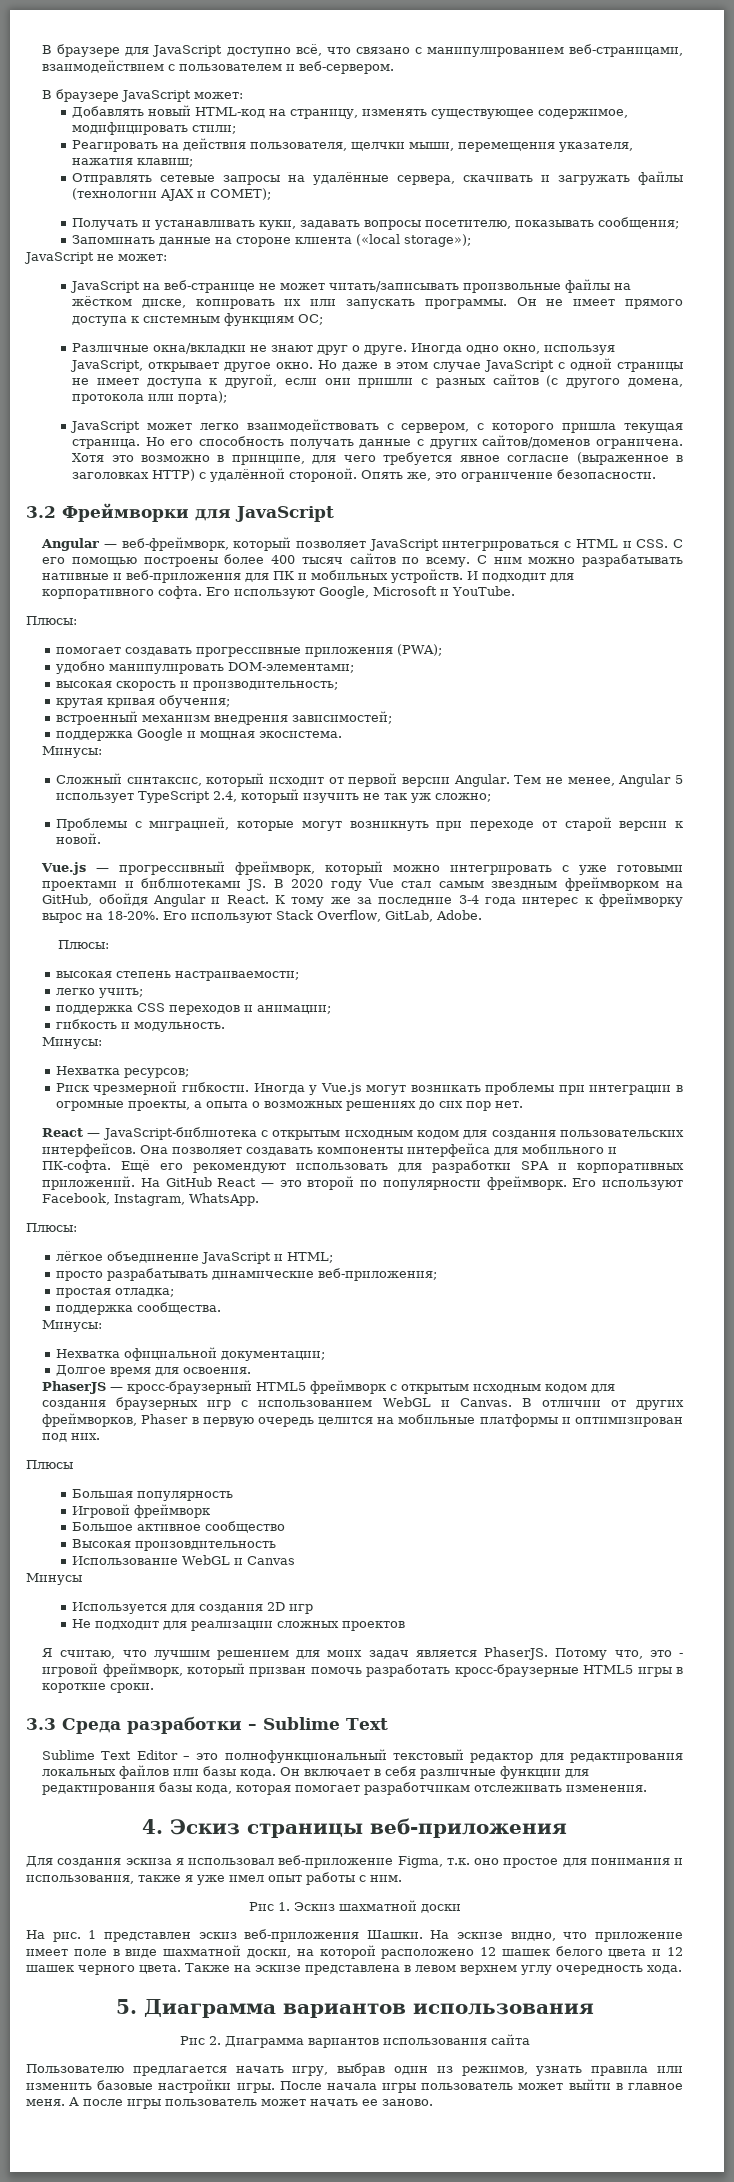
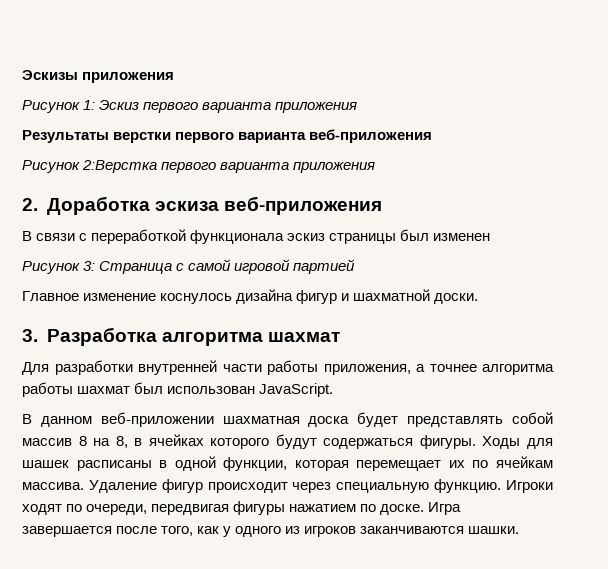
- В браузере для JavaScript доступно всё, что связано с манипулированием веб-страницами, взаимодействием с пользователем и веб-сервером.
- В браузере JavaScript может:
- Добавлять новый HTML-код на страницу, изменять существующее содержимое, модифицировать стили;
- Реагировать на действия пользователя, щелчки мыши, перемещения указателя, нажатия клавиш;
- Отправлять сетевые запросы на удалённые сервера, скачивать и загружать файлы (технологии AJAX и COMET);
- Получать и устанавливать куки, задавать вопросы посетителю, показывать сообщения;
- Запоминать данные на стороне клиента («local storage»);
- JavaScript не может:
- JavaScript на веб-странице не может читать/записывать произвольные файлы на жёстком диске, копировать их или запускать программы. Он не имеет прямого доступа к системным функциям ОС;
- Различные окна/вкладки не знают друг о друге. Иногда одно окно, используя JavaScript, открывает другое окно. Но даже в этом случае JavaScript с одной страницы не имеет доступа к другой, если они пришли с разных сайтов (с другого домена, протокола или порта);
- JavaScript может легко взаимодействовать с сервером, с которого пришла текущая страница. Но его способность получать данные с других сайтов/доменов ограничена. Хотя это возможно в принципе, для чего требуется явное согласие (выраженное в заголовках HTTP) с удалённой стороной. Опять же, это ограничение безопасности.
- 3.2 Фреймворки для JavaScript
- Angular — веб-фреймворк, который позволяет JavaScript интегрироваться с HTML и CSS. С его помощью построены более 400 тысяч сайтов по всему. С ним можно разрабатывать нативные и веб-приложения для ПК и мобильных устройств. И подходит для корпоративного софта. Его используют Google, Microsoft и YouTube.
- Плюсы:
- помогает создавать прогрессивные приложения (PWA);
- удобно манипулировать DOM-элементами;
- высокая скорость и производительность;
- крутая кривая обучения;
- встроенный механизм внедрения зависимостей;
- поддержка Google и мощная экосистема.
- Минусы:
- Сложный синтаксис, который исходит от первой версии Angular. Тем не менее, Angular 5 использует TypeScript 2.4, который изучить не так уж сложно;
- Проблемы с миграцией, которые могут возникнуть при переходе от старой версии к новой.
- Vue.js — прогрессивный фреймворк, который можно интегрировать с уже готовыми проектами и библиотеками JS. В 2020 году Vue стал самым звездным фреймворком на GitHub, обойдя Angular и React. К тому же за последние 3-4 года интерес к фреймворку вырос на 18-20%. Его используют Stack Overflow, GitLab, Adobe.
- Плюсы:
- высокая степень настраиваемости;
- легко учить;
- поддержка CSS переходов и анимации;
- гибкость и модульность.
- Минусы:
- Нехватка ресурсов;
- Риск чрезмерной гибкости. Иногда у Vue.js могут возникать проблемы при интеграции в огромные проекты, а опыта о возможных решениях до сих пор нет.
- React — JavaScript-библиотека с открытым исходным кодом для создания пользовательских интерфейсов. Она позволяет создавать компоненты интерфейса для мобильного и ПК-софта. Ещё его рекомендуют использовать для разработки SPA и корпоративных приложений. На GitHub React — это второй по популярности фреймворк. Его используют Facebook, Instagram, WhatsApp.
- Плюсы:
- лёгкое объединение JavaScript и HTML;
- просто разрабатывать динамические веб-приложения;
- простая отладка;
- поддержка сообщества.
- Минусы:
- Нехватка официальной документации;
- Долгое время для освоения.
- PhaserJS — кросс-браузерный HTML5 фреймворк с открытым исходным кодом для создания браузерных игр с использованием WebGL и Canvas. В отличии от других фреймворков, Phaser в первую очередь целится на мобильные платформы и оптимизирован под них.
- Плюсы
- Большая популярность
- Игровой фреймворк
- Большое активное сообщество
- Высокая произовдительность
- Использование WebGL и Canvas
- Минусы
- Используется для создания 2D игр
- Не подходит для реализации сложных проектов
- Я считаю, что лучшим решением для моих задач является PhaserJS. Потому что, это - игровой фреймворк, который призван помочь разработать кросс-браузерные HTML5 игры в короткие сроки.
- 3.3 Среда разработки – Sublime Text
- Sublime Text Editor – это полнофункциональный текстовый редактор для редактирования локальных файлов или базы кода. Он включает в себя различные функции для редактирования базы кода, которая помогает разработчикам отслеживать изменения.
- 4. Эскиз страницы веб-приложения
- Для создания эскиза я использовал веб-приложение Figma, т.к. оно простое для понимания и использования, также я уже имел опыт работы с ним.
- Рис 1. Эскиз шахматной доски
- На рис. 1 представлен эскиз веб-приложения Шашки. На эскизе видно, что приложение имеет поле в виде шахматной доски, на которой расположено 12 шашек белого цвета и 12 шашек черного цвета. Также на эскизе представлена в левом верхнем углу очередность хода.
- 5. Диаграмма вариантов использования
- Рис 2. Диаграмма вариантов использования сайта
- Пользователю предлагается начать игру, выбрав один из режимов, узнать правила или изменить базовые настройки игры. После начала игры пользователь может выйти в главное меня. А после игры пользователь может начать ее заново.
+ Эскизы приложения
+ Рисунок 1: Эскиз первого варианта приложения
+ Результаты верстки первого варианта веб-приложения
+ Рисунок 2:Верстка первого варианта приложения
+ 2. Доработка эскиза веб-приложения
+ В связи с переработкой функционала эскиз страницы был изменен
+ Рисунок 3: Страница с самой игровой партией
+ Главное изменение коснулось дизайна фигур и шахматной доски.
+ 3. Разработка алгоритма шахмат
+ Для разработки внутренней части работы приложения, а точнее алгоритма работы шахмат был использован JavaScript.
+ В данном веб-приложении шахматная доска будет представлять собой массив 8 на 8, в ячейках которого будут содержаться фигуры. Ходы для шашек расписаны в одной функции, которая перемещает их по ячейкам массива. Удаление фигур происходит через специальную функцию. Игроки ходят по очереди, передвигая фигуры нажатием по доске. Игра завершается после того, как у одного из игроков заканчиваются шашки.

